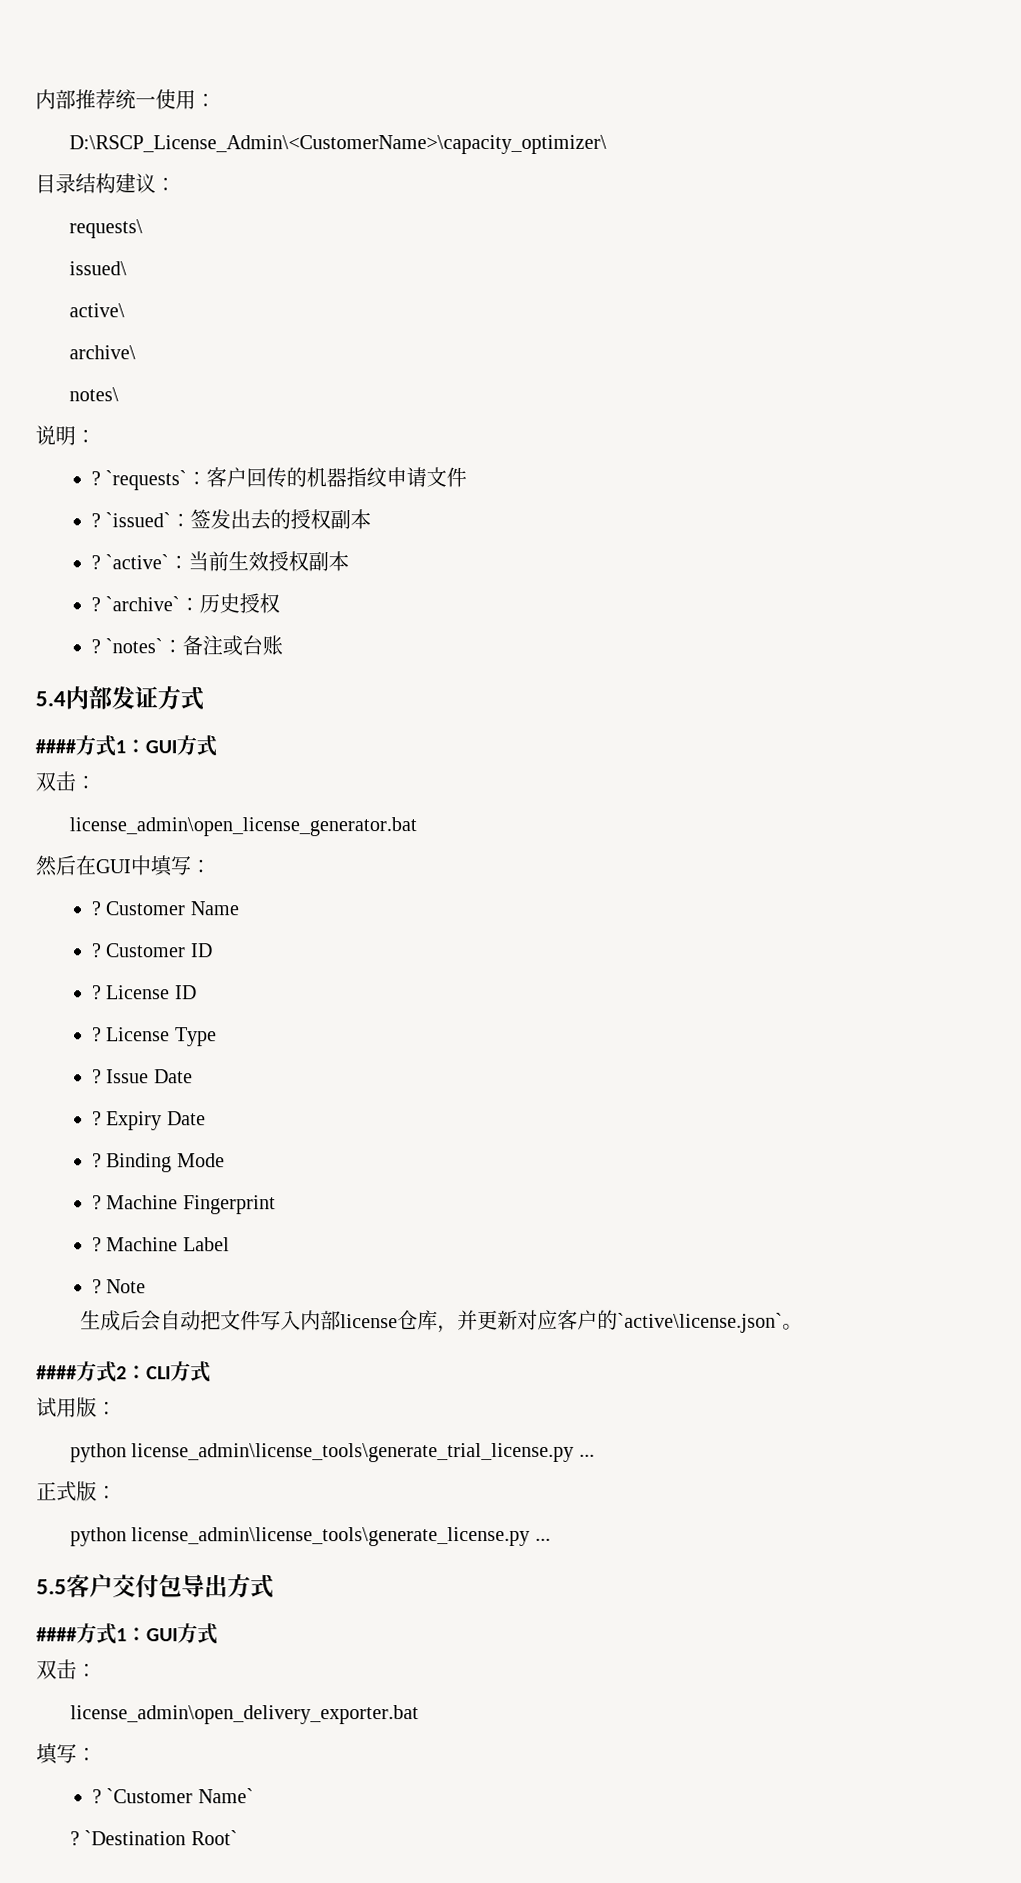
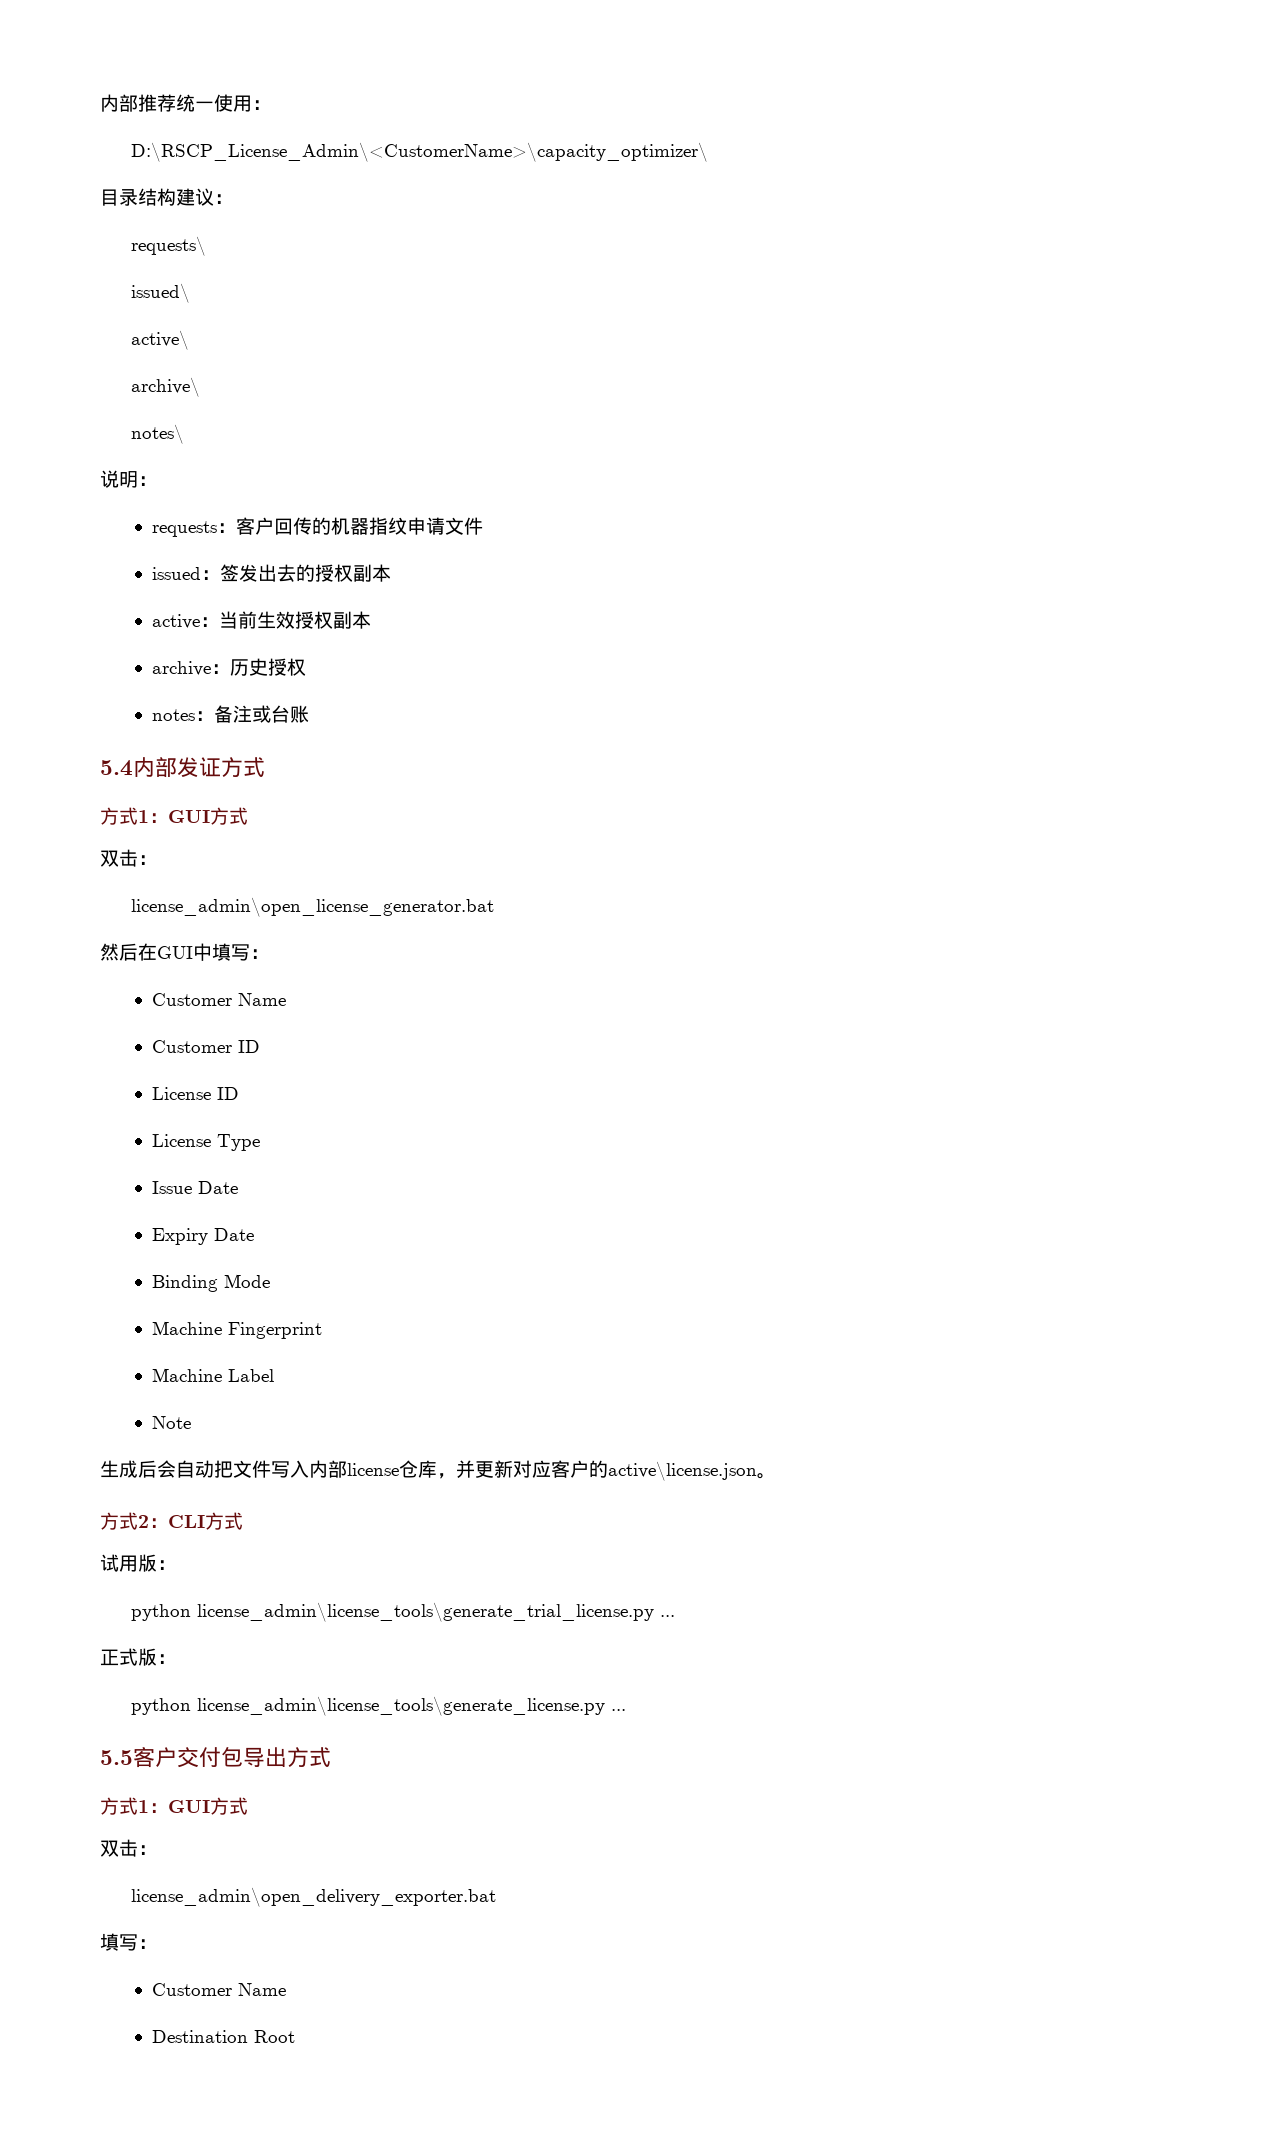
- ? `requests`：客户回传的机器指纹申请文件
+ requests：客户回传的机器指纹申请文件
- ? `issued`：签发出去的授权副本
+ issued：签发出去的授权副本
- ? `active`：当前生效授权副本
+ active：当前生效授权副本
- ? `archive`：历史授权
+ archive：历史授权
- ? `notes`：备注或台账
+ notes：备注或台账
  5.4内部发证方式
- ####方式1：GUI方式
+ 方式1：GUI方式
  然后在GUI中填写：
- ? Customer Name
- ? Customer ID
- ? License ID
- ? License Type
- ? Issue Date
- ? Expiry Date
- ? Binding Mode
- ? Machine Fingerprint
- ? Machine Label
- ? Note
+ Customer Name
+ Customer ID
+ License ID
+ License Type
+ Issue Date
+ Expiry Date
+ Binding Mode
+ Machine Fingerprint
+ Machine Label
+ Note
- 生成后会自动把文件写入内部license仓库，并更新对应客户的`active\license.json`。
+ 生成后会自动把文件写入内部license仓库，并更新对应客户的active\license.json。
- ####方式2：CLI方式
+ 方式2：CLI方式
  5.5客户交付包导出方式
- ####方式1：GUI方式
+ 方式1：GUI方式
  license_admin\open_delivery_exporter.bat
  填写：
- ? `Customer Name`
- ? `Destination Root`
+ Customer Name
+ Destination Root

